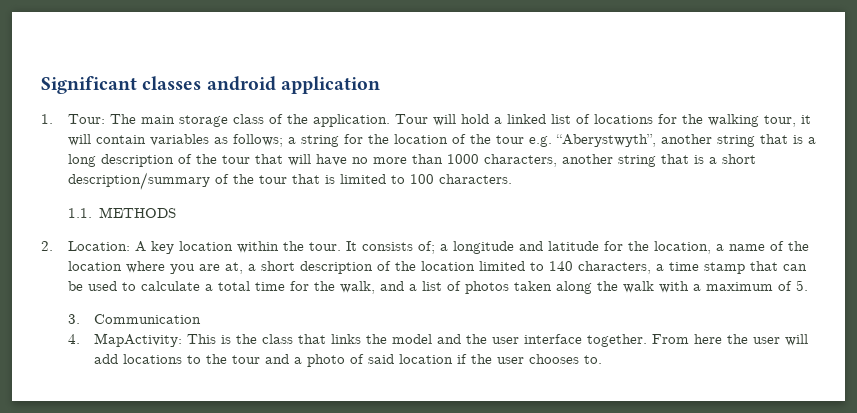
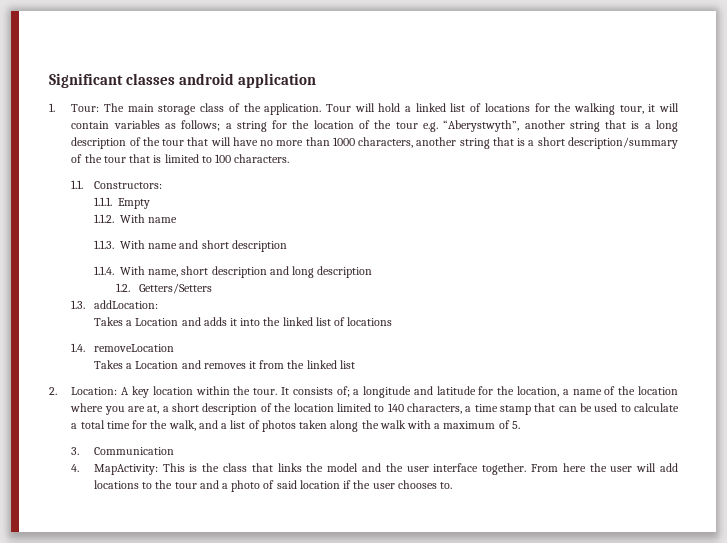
- 1.1. METHODS
+ 1.1. Constructors:
+ 1.1.1. Empty
+ 1.1.2. With name
+ 1.1.3. With name and short description
+ 1.1.4. With name, short description and long description
+ 1.2. Getters/Setters
+ 1.3. addLocation:
+ Takes a Location and adds it into the linked list of locations
+ 1.4. removeLocation
+ Takes a Location and removes it from the linked list

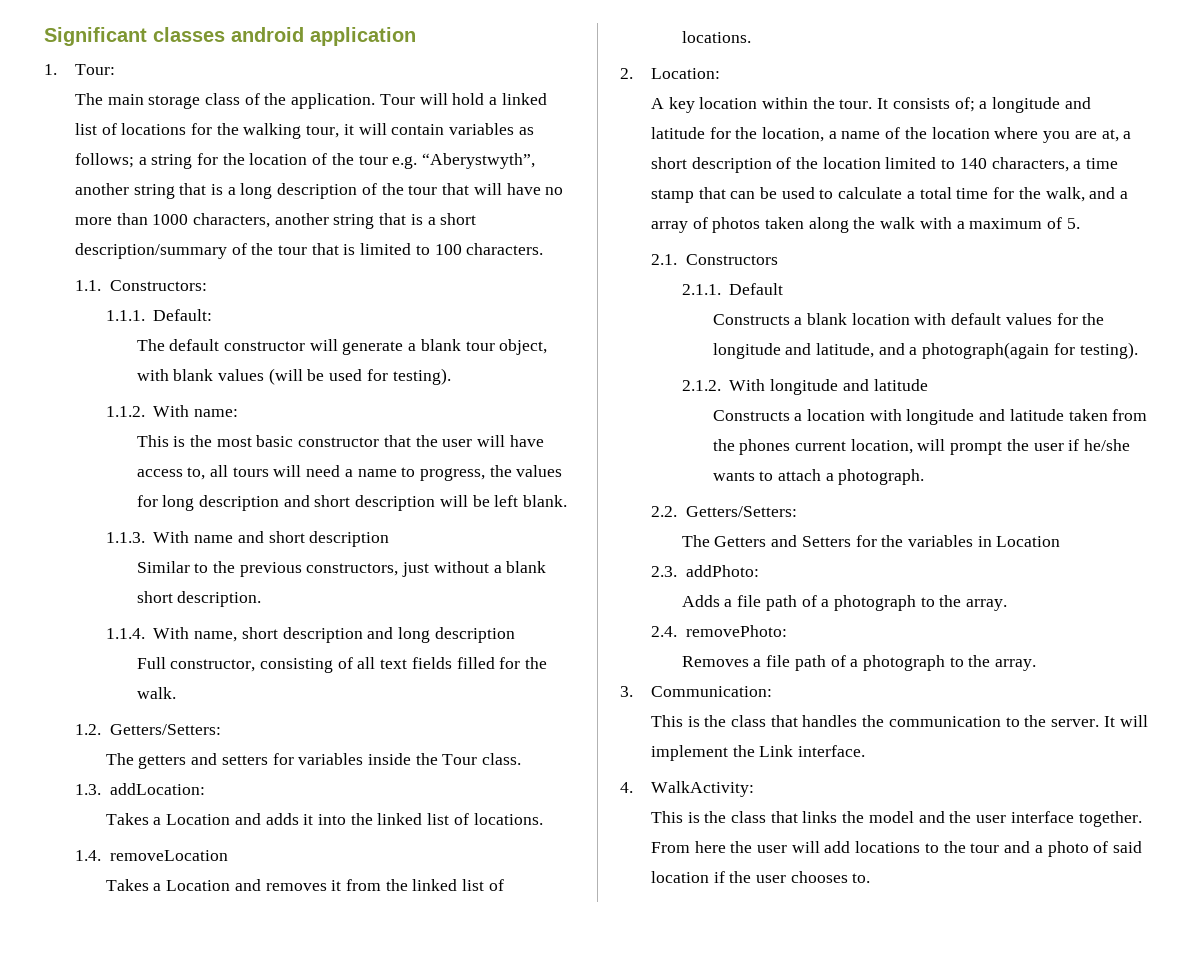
- 1. Tour: The main storage class of the application.
+ 1. Tour:
+ The main storage class of the application.
- 1.1.1. Empty
- 1.1.2. With name
+ 1.1.1. Default:
+ The default constructor will generate a blank tour object, with blank values (will be used for testing).
+ 1.1.2. With name:
+ This is the most basic constructor that the user will have access to, all tours will need a name to progress, the values for long description and short description will be left blank.
+ Similar to the previous constructors, just without a blank short description.
- 1.2. Getters/Setters
+ Full constructor, consisting of all text fields filled for the walk.
+ 1.2. Getters/Setters:
+ The getters and setters for variables inside the Tour class.
- Takes a Location and adds it into the linked list of locations
+ Takes a Location and adds it into the linked list of locations.
- Takes a Location and removes it from the linked list
+ Takes a Location and removes it from the linked list of locations.
- 2. Location: A key location within the tour.
+ 2. Location:
+ A key location within the tour.
- It consists of; a longitude and latitude for the location, a name of the location where you are at, a short description of the location limited to 140 characters, a time stamp that can be used to calculate a total time for the walk, and a list of photos taken along the walk with a maximum of 5.
+ It consists of; a longitude and latitude for the location, a name of the location where you are at, a short description of the location limited to 140 characters, a time stamp that can be used to calculate a total time for the walk, and a array of photos taken along the walk with a maximum of 5.
- 3. Communication
- 4. MapActivity: This is the class that links the model and the user interface together.
+ 2.1. Constructors
+ 2.1.1. Default
+ Constructs a blank location with default values for the longitude and latitude, and a photograph(again for testing).
+ 2.1.2. With longitude and latitude
+ Constructs a location with longitude and latitude taken from the phones current location, will prompt the user if he/she wants to attach a photograph.
+ 2.2. Getters/Setters:
+ The Getters and Setters for the variables in Location
+ 2.3. addPhoto:
+ Adds a file path of a photograph to the array.
+ 2.4. removePhoto:
+ Removes a file path of a photograph to the array.
+ 3. Communication:
+ This is the class that handles the communication to the server. It will implement the Link interface.
+ 4. WalkActivity:
+ This is the class that links the model and the user interface together.

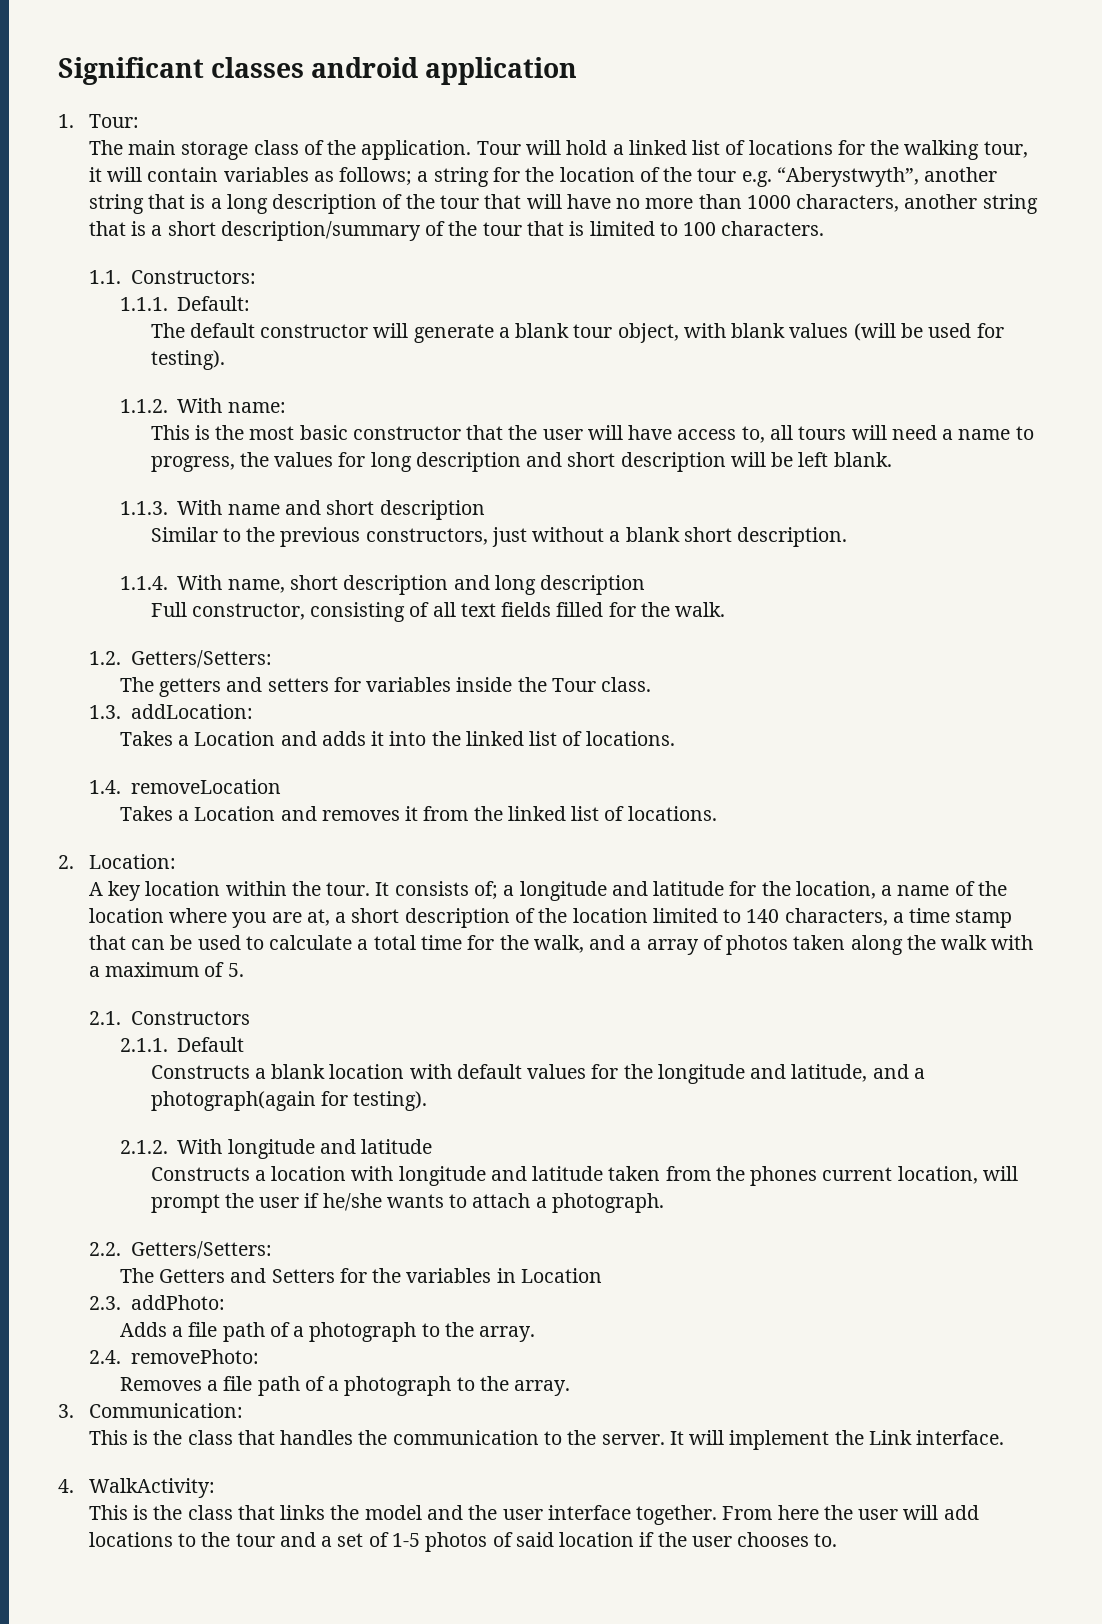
- From here the user will add locations to the tour and a photo of said location if the user chooses to.
+ From here the user will add locations to the tour and a set of 1-5 photos of said location if the user chooses to.

